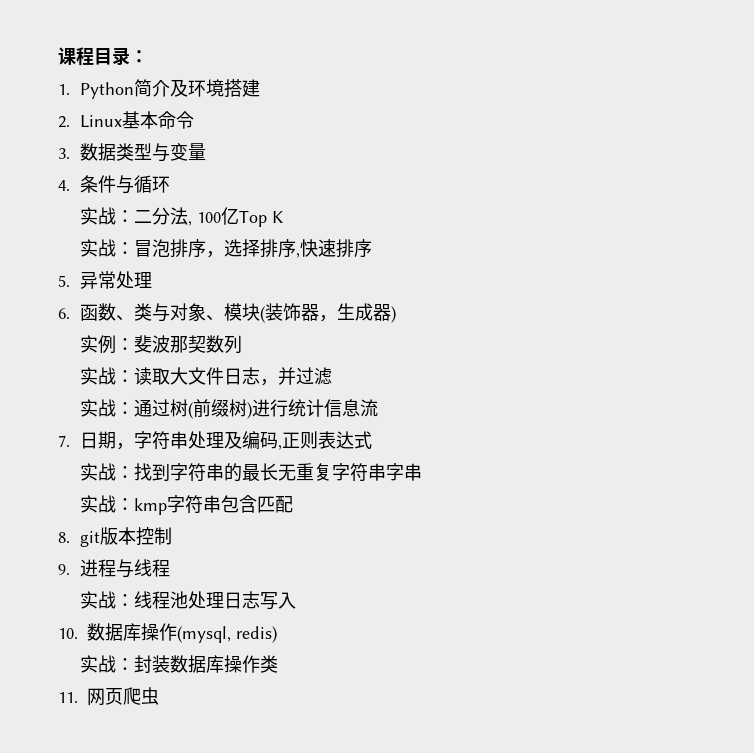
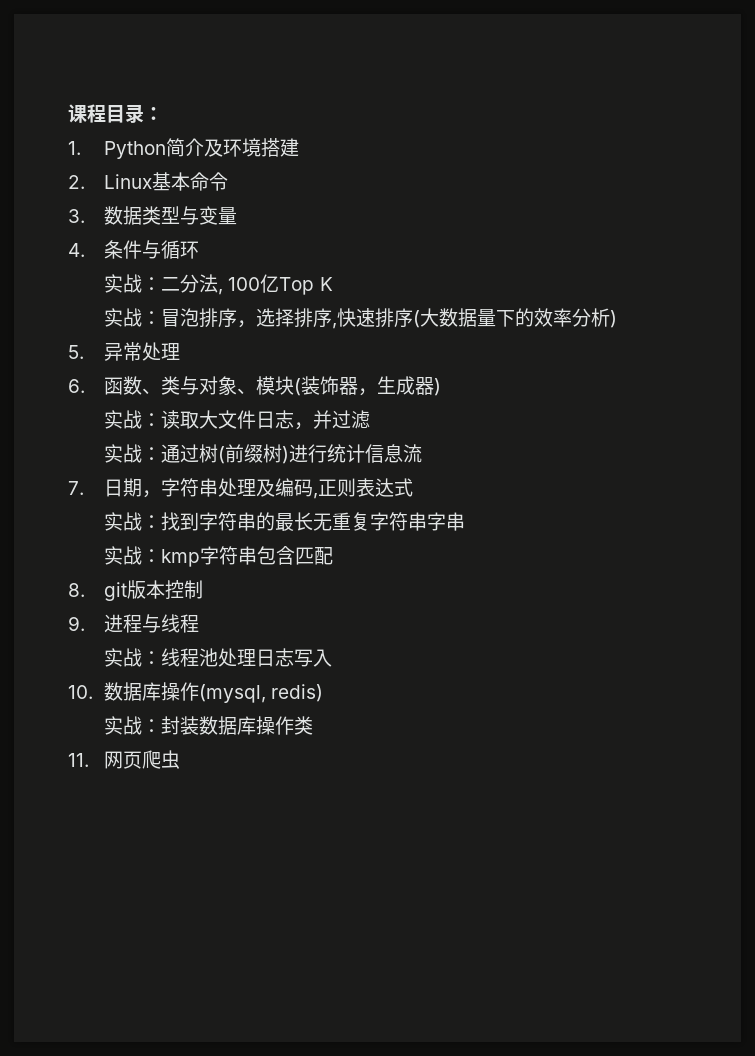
- 实战：冒泡排序，选择排序,快速排序
+ 实战：冒泡排序，选择排序,快速排序(大数据量下的效率分析)
- 实例：斐波那契数列

